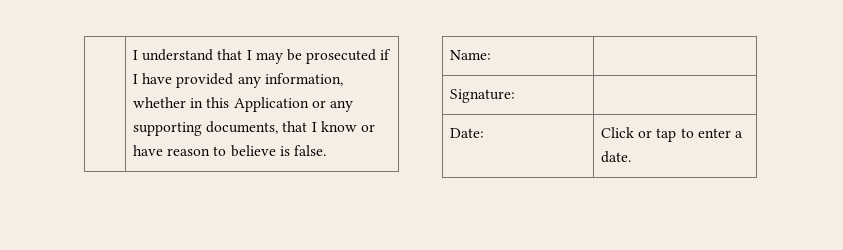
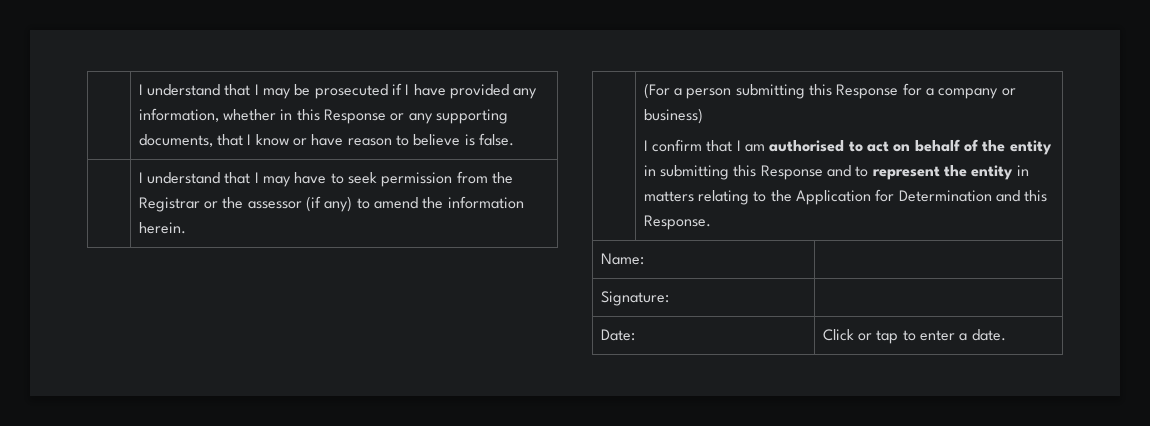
- | I understand that I may be prosecuted if I have provided any information, whether in this Application or any supporting documents, that I know or have reason to believe is false.
+ | I understand that I may be prosecuted if I have provided any information, whether in this Response or any supporting documents, that I know or have reason to believe is false.
+ | I understand that I may have to seek permission from the Registrar or the assessor (if any) to amend the information herein.
+ | (For a person submitting this Response for a company or business)
+ I confirm that I am authorised to act on behalf of the entity in submitting this Response and to represent the entity in matters relating to the Application for Determination and this Response.

